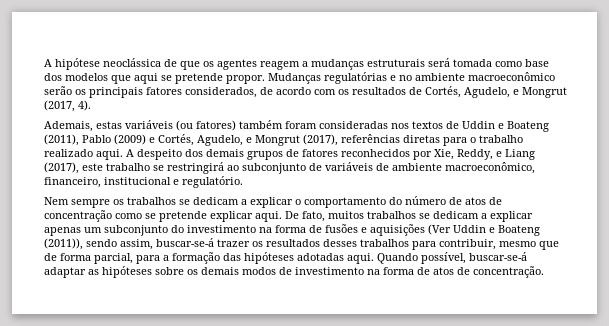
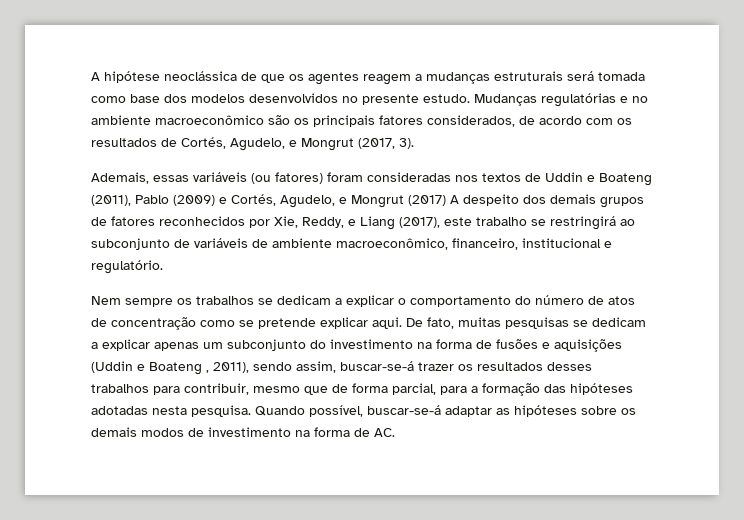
- A hipótese neoclássica de que os agentes reagem a mudanças estruturais será tomada como base dos modelos que aqui se pretende propor.
+ A hipótese neoclássica de que os agentes reagem a mudanças estruturais será tomada como base dos modelos desenvolvidos no presente estudo.
- Mudanças regulatórias e no ambiente macroeconômico serão os principais fatores considerados, de acordo com os resultados de Cortés, Agudelo, e Mongrut (2017, 4).
+ Mudanças regulatórias e no ambiente macroeconômico são os principais fatores considerados, de acordo com os resultados de Cortés, Agudelo, e Mongrut (2017, 3).
- Ademais, estas variáveis (ou fatores) também foram consideradas nos textos de Uddin e Boateng (2011), Pablo (2009) e Cortés, Agudelo, e Mongrut (2017), referências diretas para o trabalho realizado aqui. A despeito dos demais grupos de fatores reconhecidos por Xie, Reddy, e Liang (2017), este trabalho se restringirá ao subconjunto de variáveis de ambiente macroeconômico, financeiro, institucional e regulatório.
+ Ademais, essas variáveis (ou fatores) foram consideradas nos textos de Uddin e Boateng (2011), Pablo (2009) e Cortés, Agudelo, e Mongrut (2017) A despeito dos demais grupos de fatores reconhecidos por Xie, Reddy, e Liang (2017), este trabalho se restringirá ao subconjunto de variáveis de ambiente macroeconômico, financeiro, institucional e regulatório.
- De fato, muitos trabalhos se dedicam a explicar apenas um subconjunto do investimento na forma de fusões e aquisições (Ver Uddin e Boateng (2011)), sendo assim, buscar-se-á trazer os resultados desses trabalhos para contribuir, mesmo que de forma parcial, para a formação das hipóteses adotadas aqui.
+ De fato, muitas pesquisas se dedicam a explicar apenas um subconjunto do investimento na forma de fusões e aquisições (Uddin e Boateng , 2011), sendo assim, buscar-se-á trazer os resultados desses trabalhos para contribuir, mesmo que de forma parcial, para a formação das hipóteses adotadas nesta pesquisa.
- Quando possível, buscar-se-á adaptar as hipóteses sobre os demais modos de investimento na forma de atos de concentração.
+ Quando possível, buscar-se-á adaptar as hipóteses sobre os demais modos de investimento na forma de AC.

